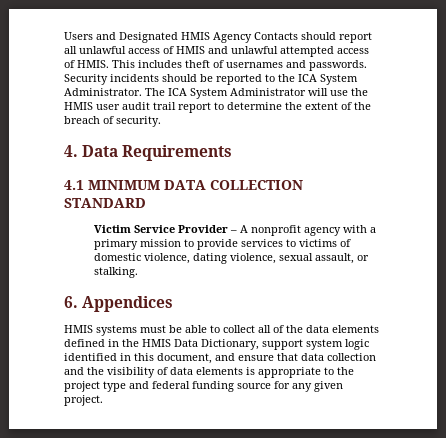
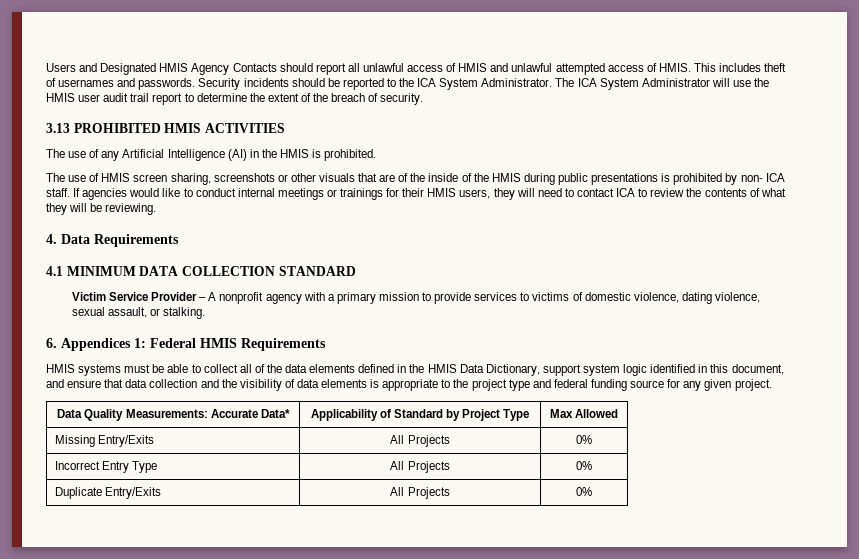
+ 3.13 PROHIBITED HMIS ACTIVITIES
+ The use of any Artificial Intelligence (AI) in the HMIS is prohibited.
+ The use of HMIS screen sharing, screenshots or other visuals that are of the inside of the HMIS during public presentations is prohibited by non- ICA staff. If agencies would like to conduct internal meetings or trainings for their HMIS users, they will need to contact ICA to review the contents of what they will be reviewing.
- 6. Appendices
+ 6. Appendices 1: Federal HMIS Requirements
+ Data Quality Measurements: Accurate Data* | Applicability of Standard by Project Type | Max Allowed
+ Missing Entry/Exits | All Projects | 0%
+ Incorrect Entry Type | All Projects | 0%
+ Duplicate Entry/Exits | All Projects | 0%

